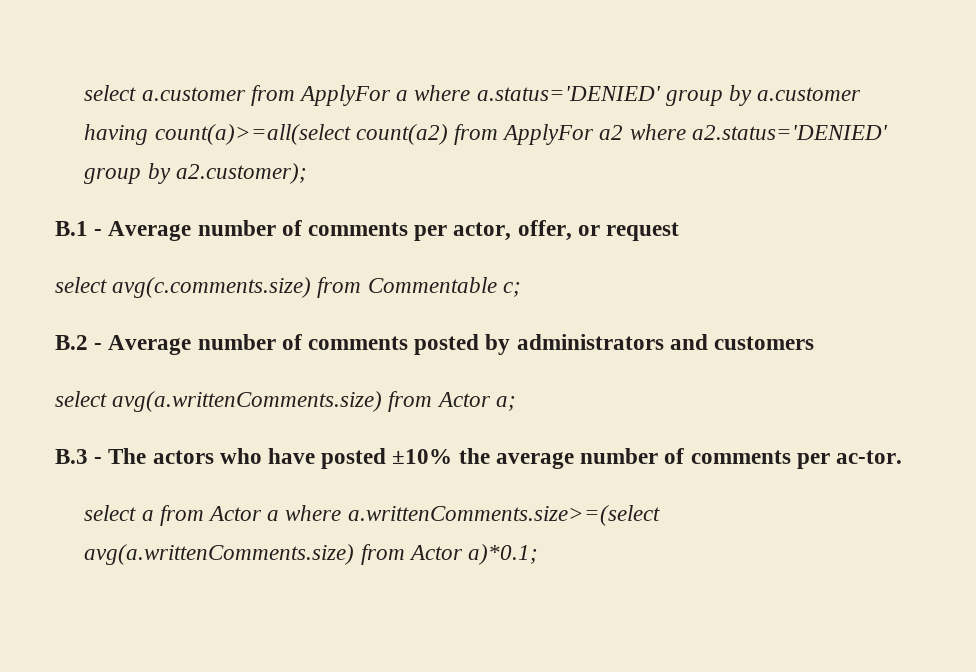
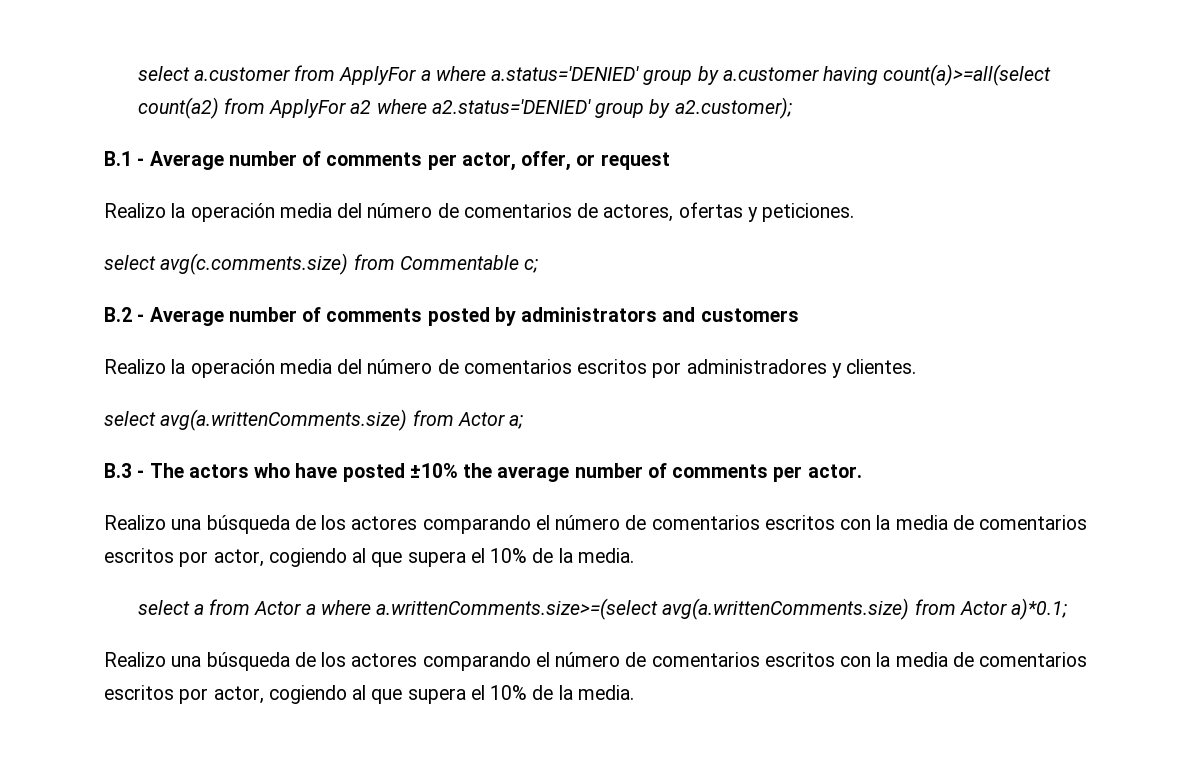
+ Realizo la operación media del número de comentarios de actores, ofertas y peticiones.
+ Realizo la operación media del número de comentarios escritos por administradores y clientes.
- B.3 - The actors who have posted ±10% the average number of comments per ac-tor.
+ B.3 - The actors who have posted ±10% the average number of comments per actor.
+ Realizo una búsqueda de los actores comparando el número de comentarios escritos con la media de comentarios escritos por actor, cogiendo al que supera el 10% de la media.
  select a from Actor a where a.writtenComments.size>=(select avg(a.writtenComments.size) from Actor a)*0.1;
+ Realizo una búsqueda de los actores comparando el número de comentarios escritos con la media de comentarios escritos por actor, cogiendo al que supera el 10% de la media.

